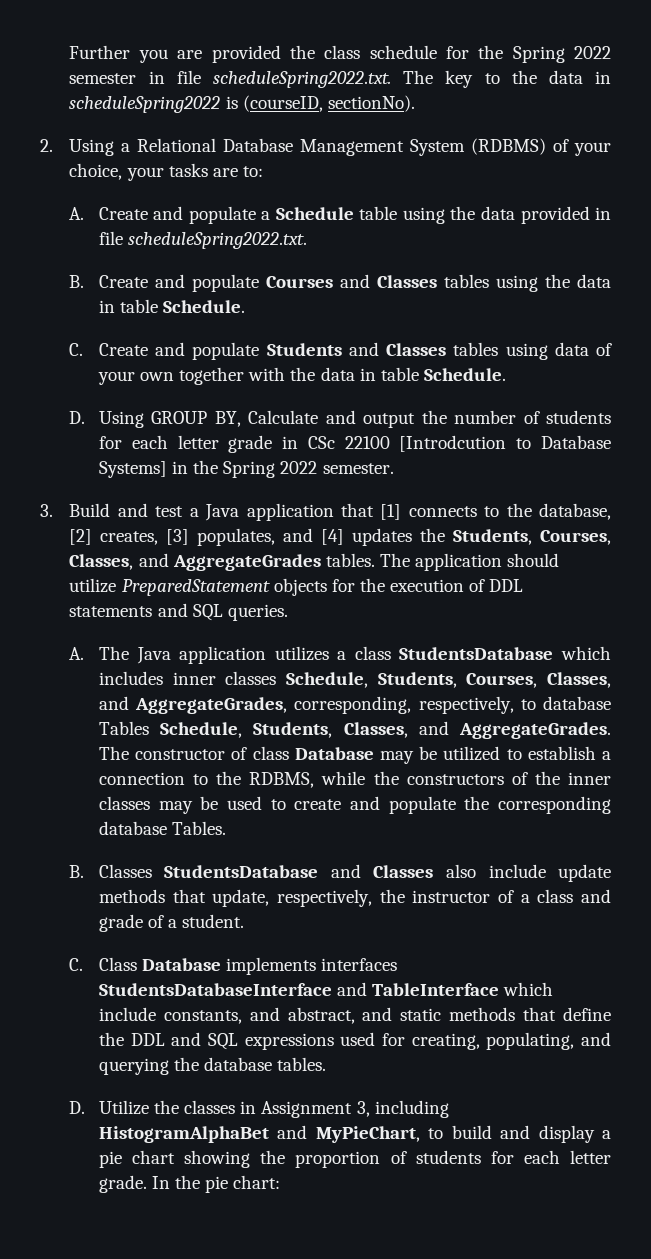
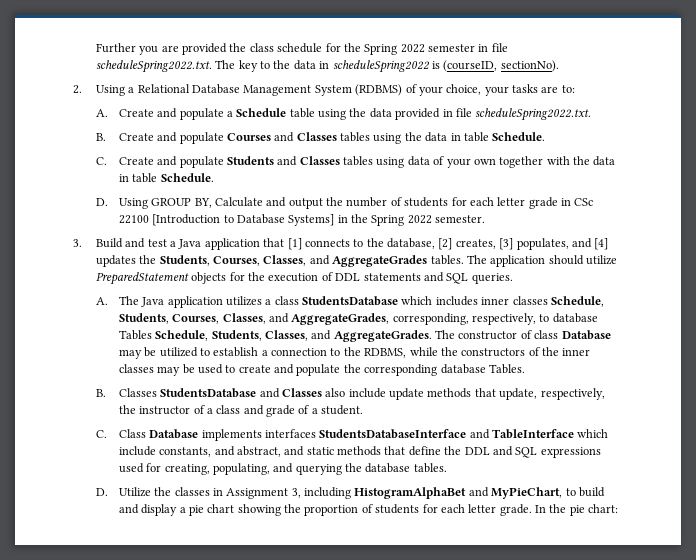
- D. Using GROUP BY, Calculate and output the number of students for each letter grade in CSc 22100 [Introdcution to Database Systems] in the Spring 2022 semester.
+ D. Using GROUP BY, Calculate and output the number of students for each letter grade in CSc 22100 [Introduction to Database Systems] in the Spring 2022 semester.

